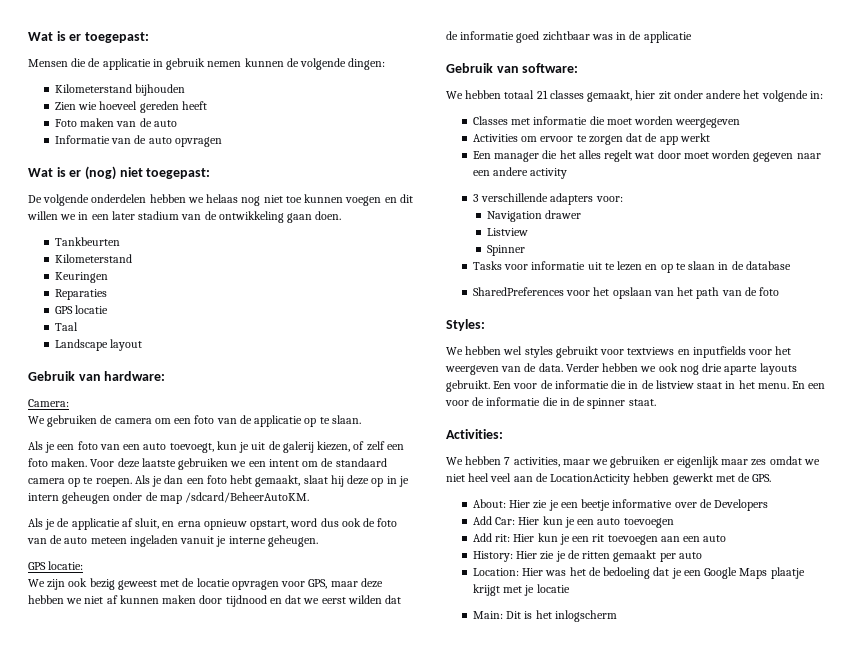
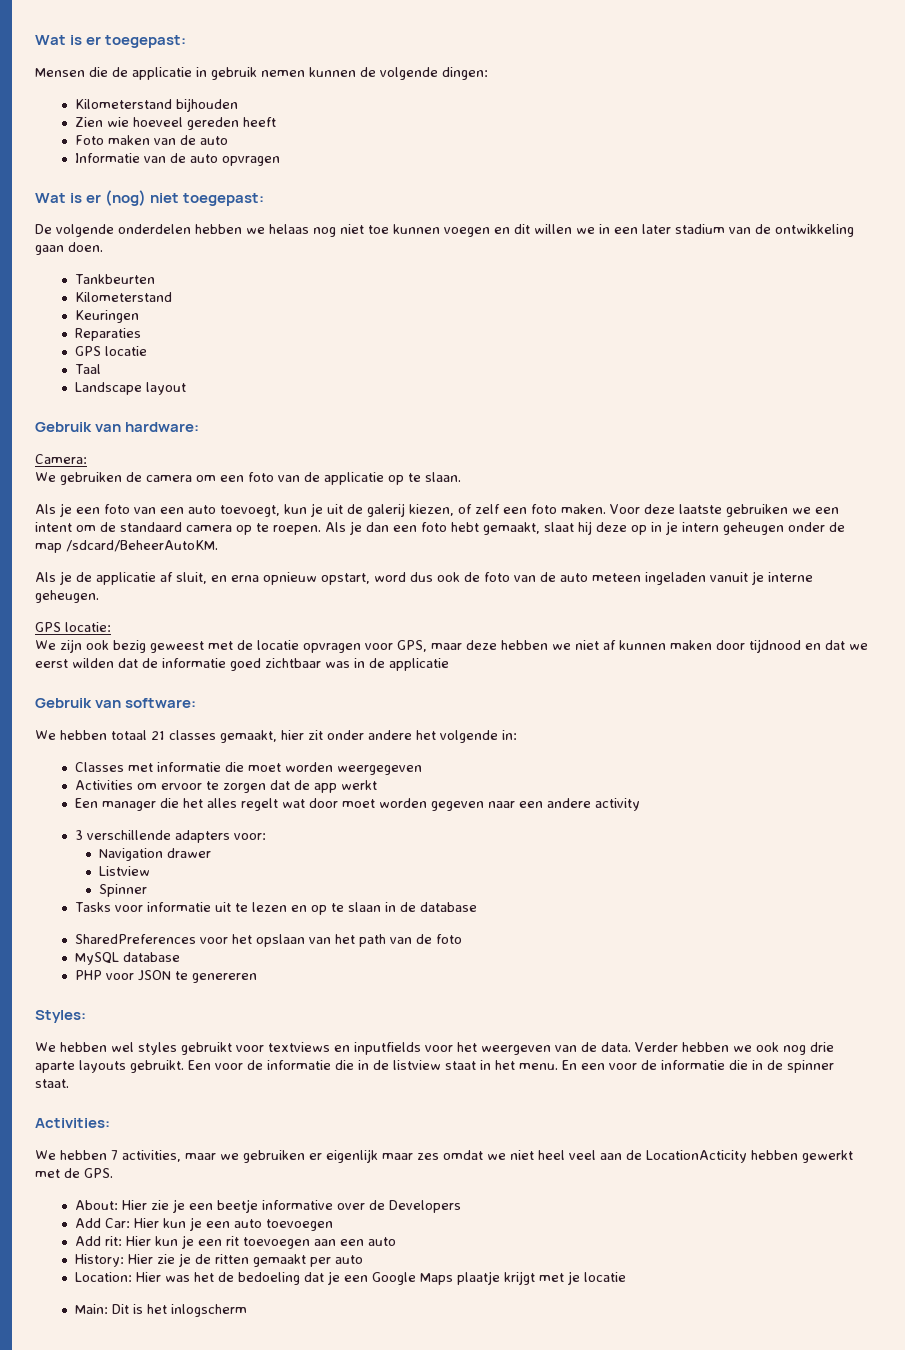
+ MySQL database
+ PHP voor JSON te genereren

